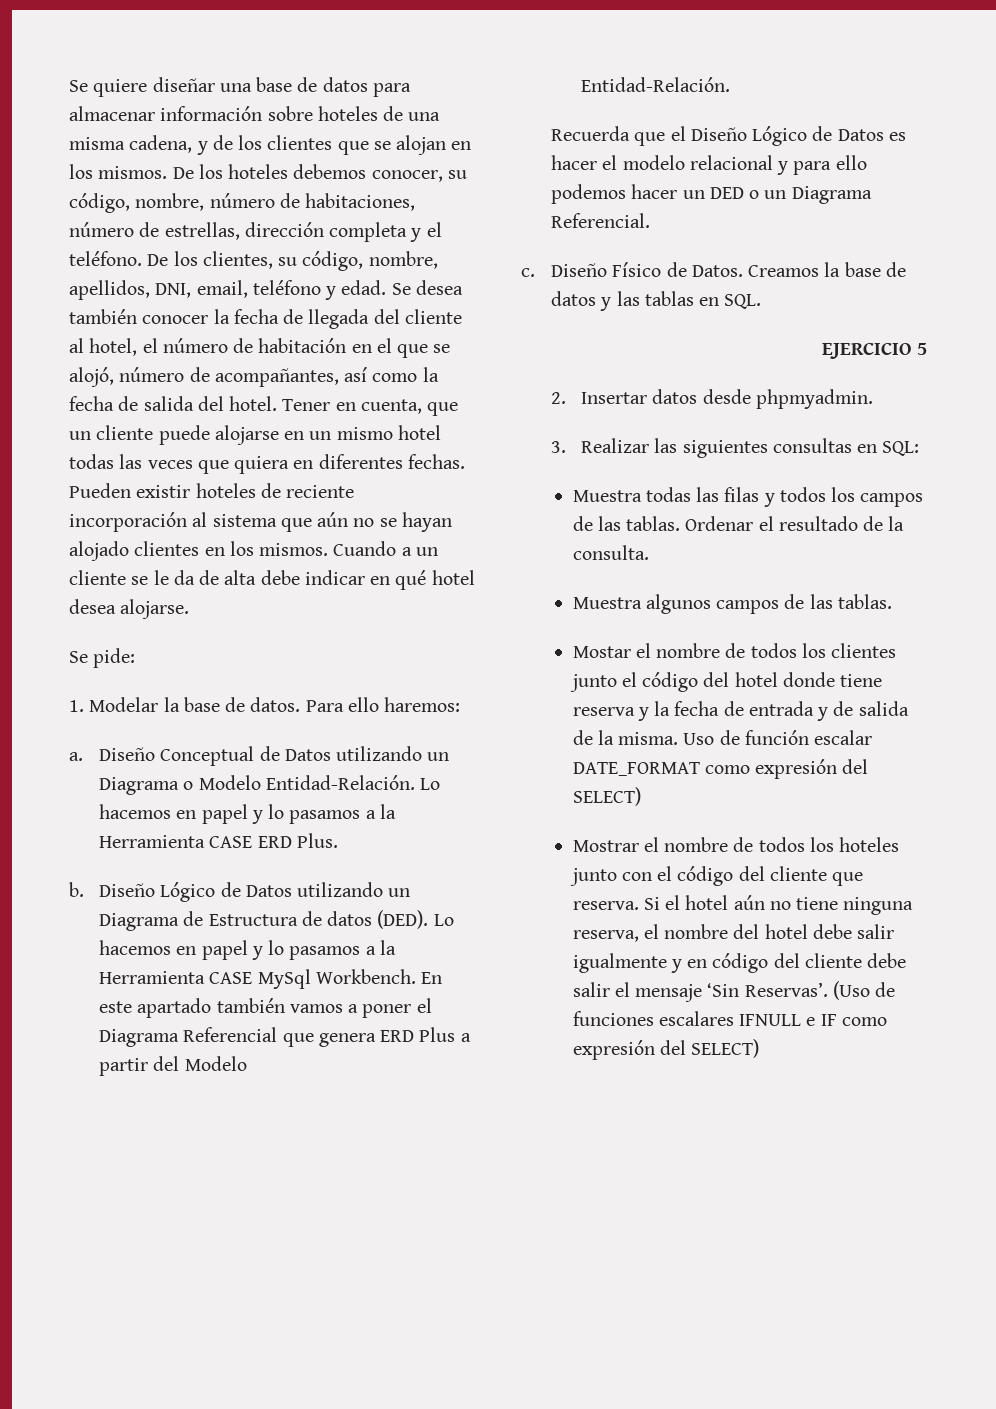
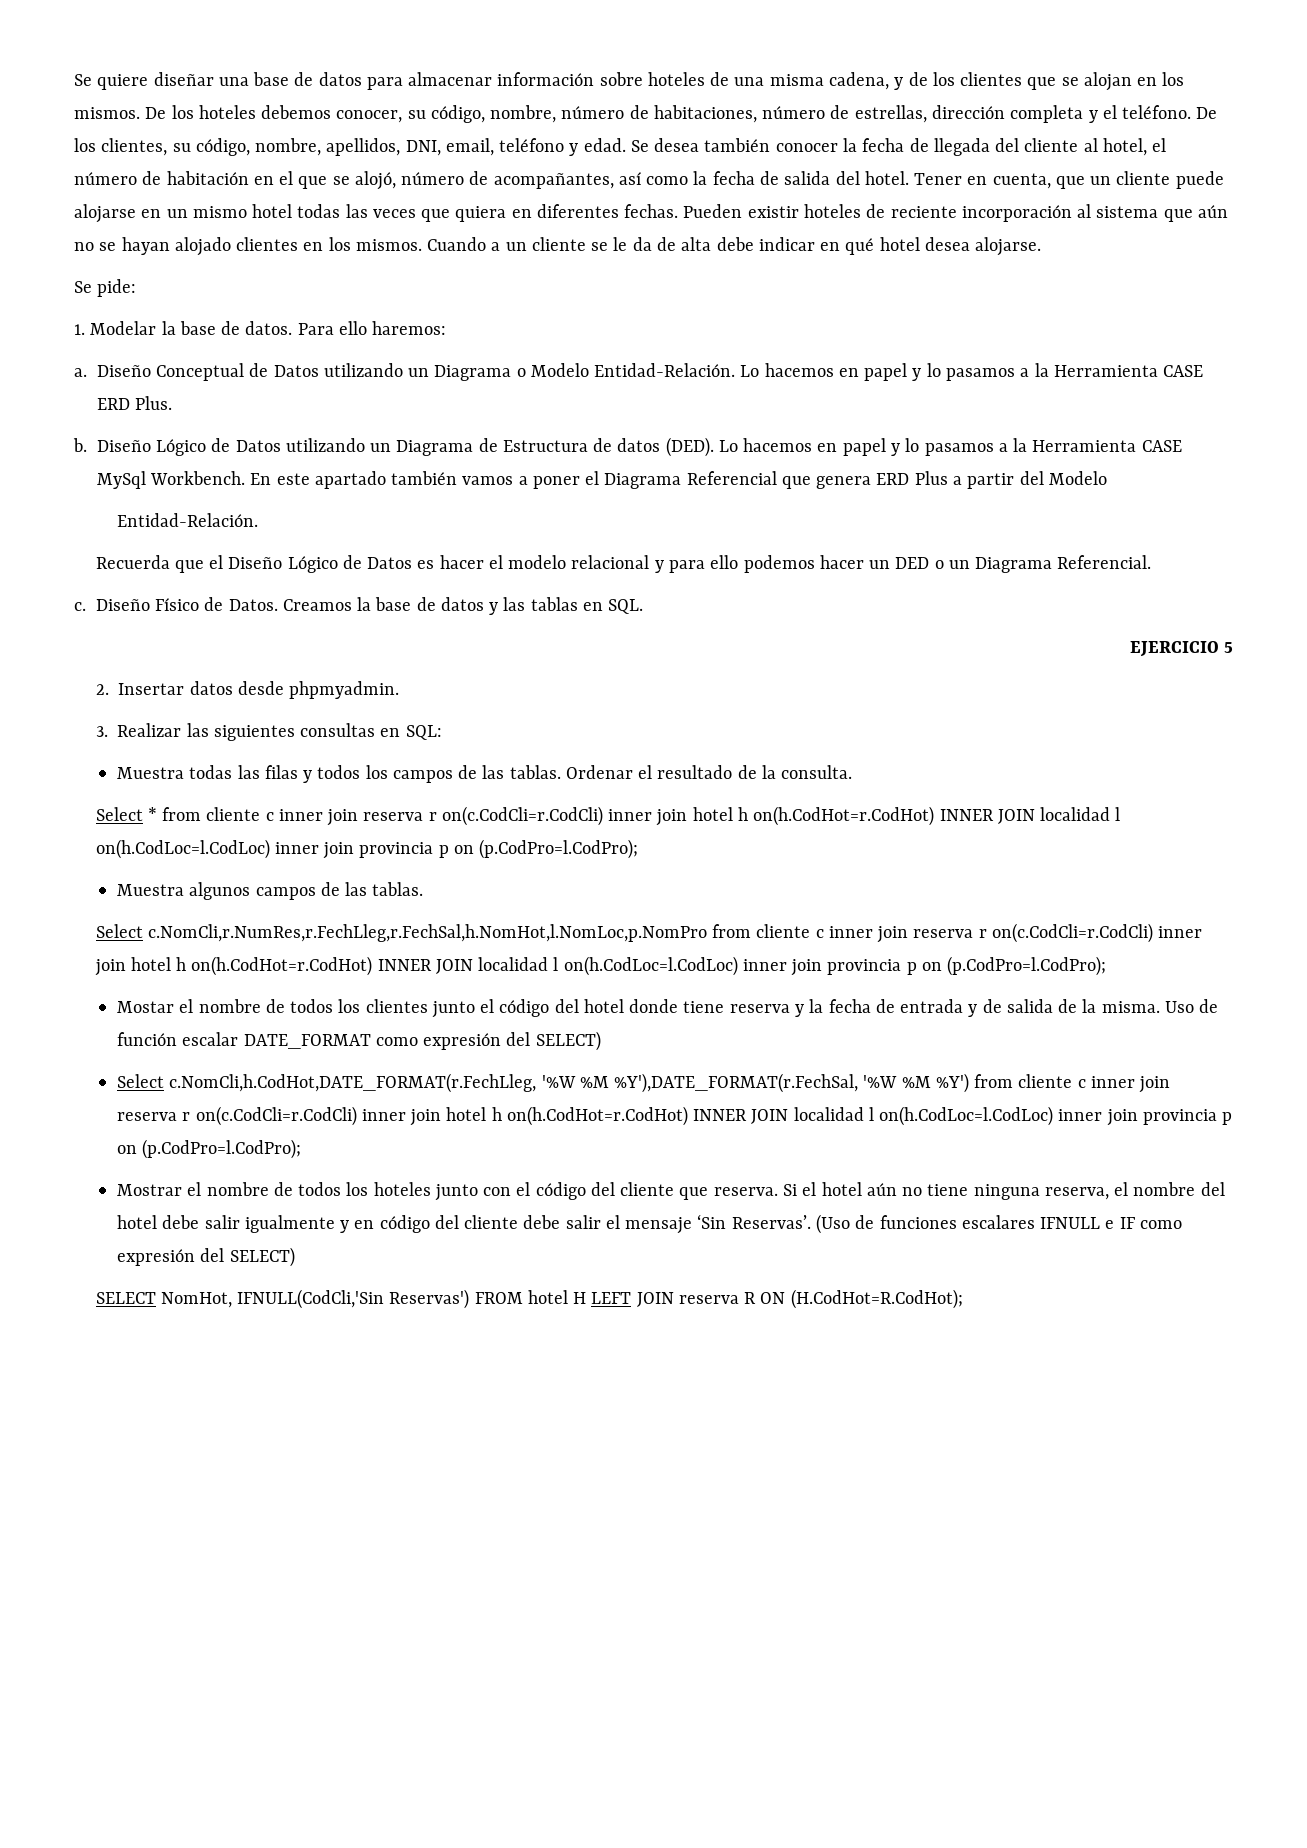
+ Select * from cliente c inner join reserva r on(c.CodCli=r.CodCli) inner join hotel h on(h.CodHot=r.CodHot) INNER JOIN localidad l on(h.CodLoc=l.CodLoc) inner join provincia p on (p.CodPro=l.CodPro);
+ Select c.NomCli,r.NumRes,r.FechLleg,r.FechSal,h.NomHot,l.NomLoc,p.NomPro from cliente c inner join reserva r on(c.CodCli=r.CodCli) inner join hotel h on(h.CodHot=r.CodHot) INNER JOIN localidad l on(h.CodLoc=l.CodLoc) inner join provincia p on (p.CodPro=l.CodPro);
+ Select c.NomCli,h.CodHot,DATE_FORMAT(r.FechLleg, '%W %M %Y'),DATE_FORMAT(r.FechSal, '%W %M %Y') from cliente c inner join reserva r on(c.CodCli=r.CodCli) inner join hotel h on(h.CodHot=r.CodHot) INNER JOIN localidad l on(h.CodLoc=l.CodLoc) inner join provincia p on (p.CodPro=l.CodPro);
+ SELECT NomHot, IFNULL(CodCli,'Sin Reservas') FROM hotel H LEFT JOIN reserva R ON (H.CodHot=R.CodHot);

